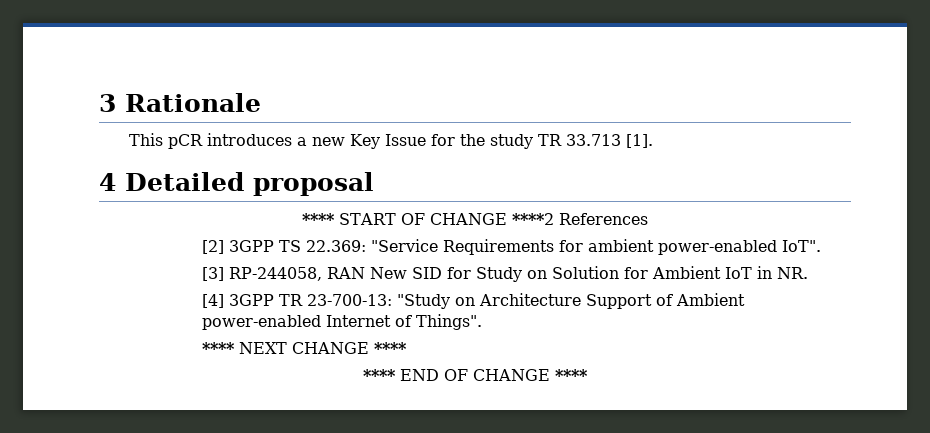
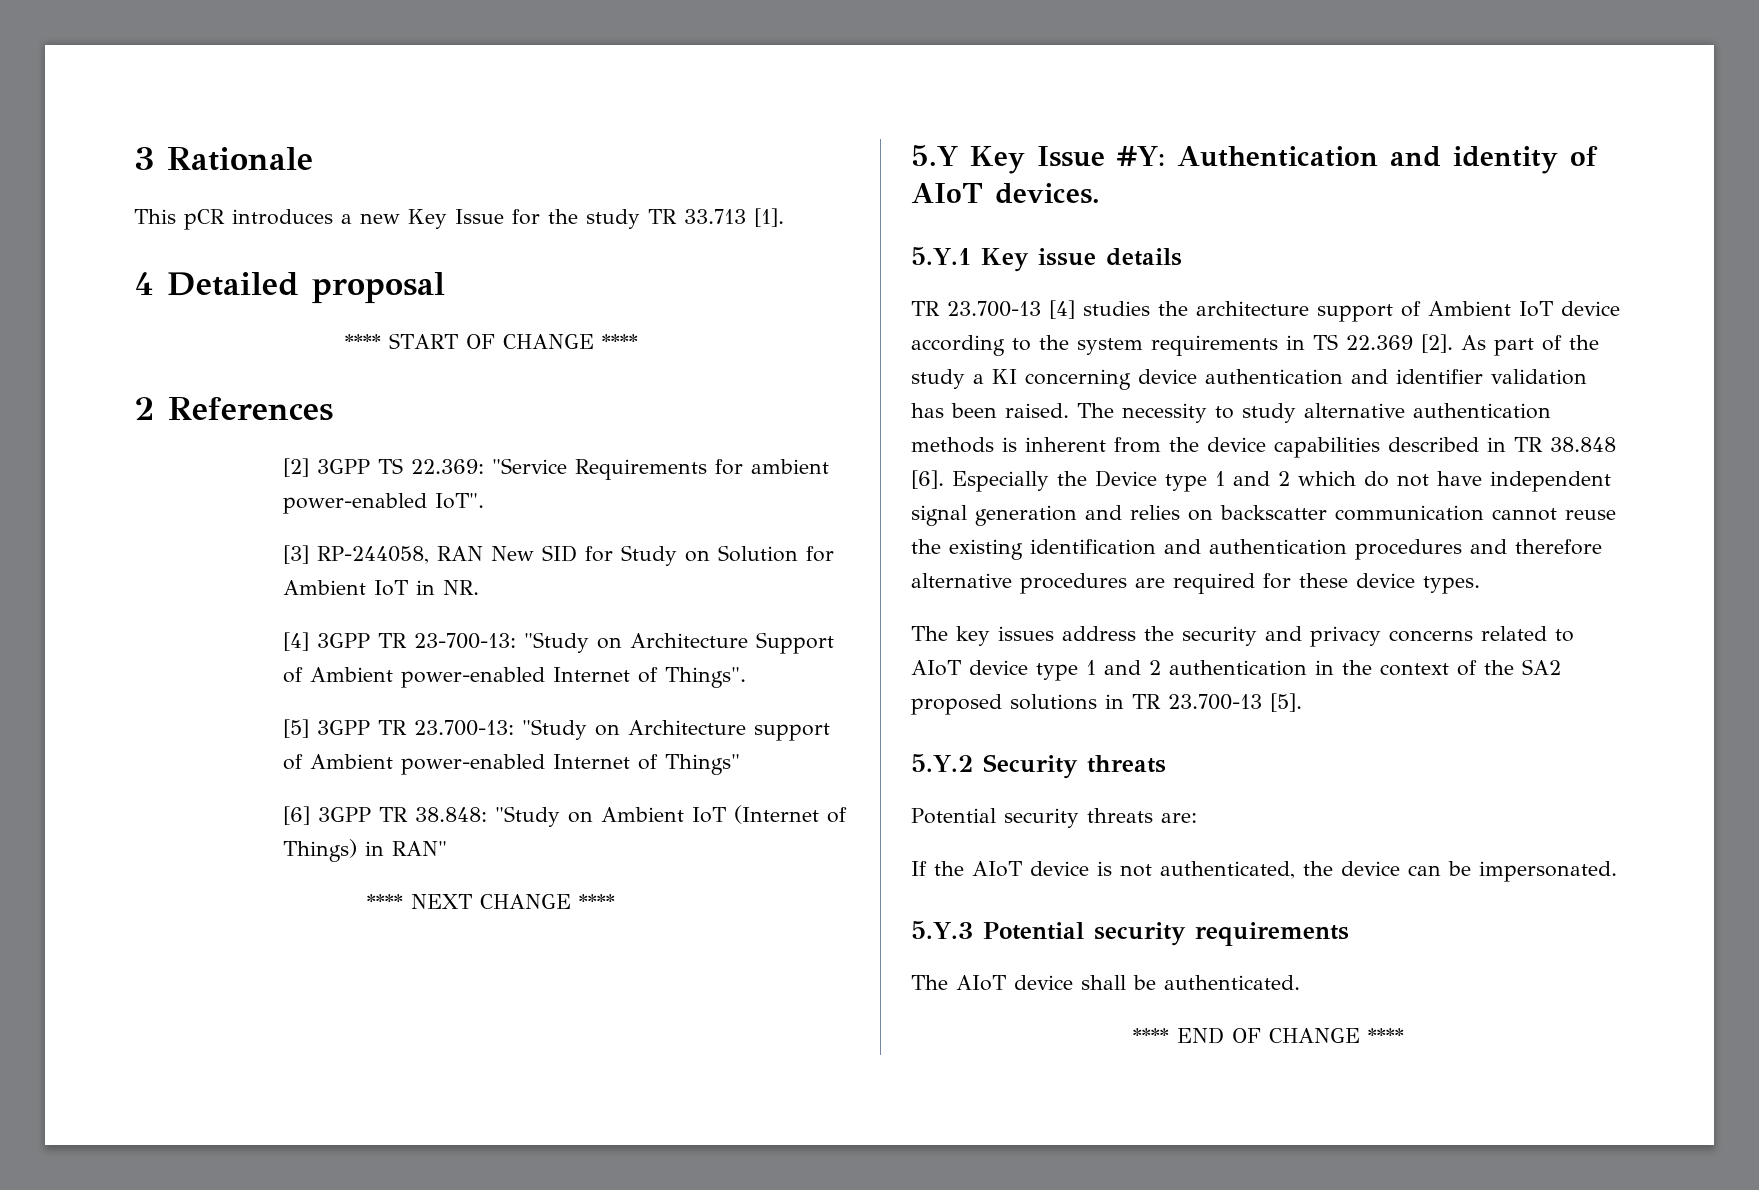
- **** START OF CHANGE ****2 References
+ **** START OF CHANGE ****
+ 2 References
+ [5] 3GPP TR 23.700-13: "Study on Architecture support of Ambient power-enabled Internet of Things"
+ [6] 3GPP TR 38.848: "Study on Ambient IoT (Internet of Things) in RAN"
  **** NEXT CHANGE ****
+ 5.Y Key Issue #Y: Authentication and identity of AIoT devices.
+ 5.Y.1 Key issue details
+ TR 23.700-13 [4] studies the architecture support of Ambient IoT device according to the system requirements in TS 22.369 [2]. As part of the study a KI concerning device authentication and identifier validation has been raised. The necessity to study alternative authentication methods is inherent from the device capabilities described in TR 38.848 [6]. Especially the Device type 1 and 2 which do not have independent signal generation and relies on backscatter communication cannot reuse the existing identification and authentication procedures and therefore alternative procedures are required for these device types.
+ The key issues address the security and privacy concerns related to AIoT device type 1 and 2 authentication in the context of the SA2 proposed solutions in TR 23.700-13 [5].
+ 5.Y.2 Security threats
+ Potential security threats are:
+ If the AIoT device is not authenticated, the device can be impersonated.
+ 5.Y.3 Potential security requirements
+ The AIoT device shall be authenticated.

